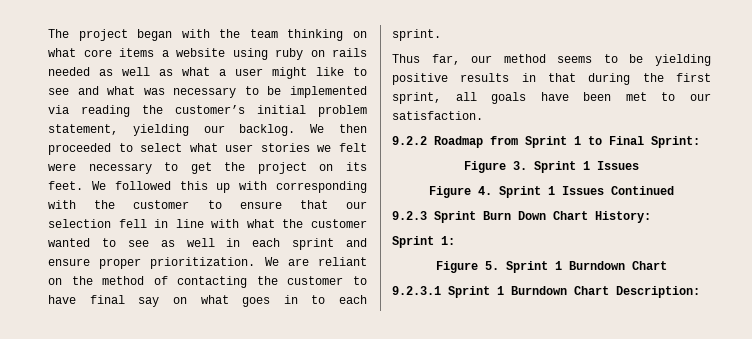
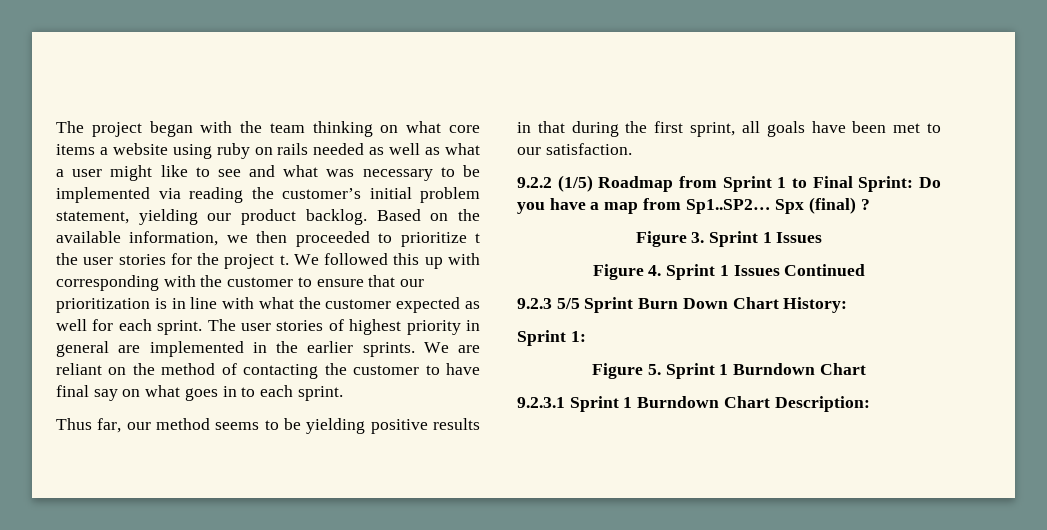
- The project began with the team thinking on what core items a website using ruby on rails needed as well as what a user might like to see and what was necessary to be implemented via reading the customer’s initial problem statement, yielding our backlog. We then proceeded to select what user stories we felt were necessary to get the project on its feet.
+ The project began with the team thinking on what core items a website using ruby on rails needed as well as what a user might like to see and what was necessary to be implemented via reading the customer’s initial problem statement, yielding our product backlog. Based on the available information, we then proceeded to prioritize t the user stories for the project t.
- We followed this up with corresponding with the customer to ensure that our selection fell in line with what the customer wanted to see as well in each sprint and ensure proper prioritization.
+ We followed this up with corresponding with the customer to ensure that our prioritization is in line with what the customer expected as well for each sprint. The user stories of highest priority in general are implemented in the earlier sprints.
- 9.2.2 Roadmap from Sprint 1 to Final Sprint:
+ 9.2.2 (1/5) Roadmap from Sprint 1 to Final Sprint: Do you have a map from Sp1..SP2… Spx (final) ?
- 9.2.3 Sprint Burn Down Chart History:
+ 9.2.3 5/5 Sprint Burn Down Chart History:

